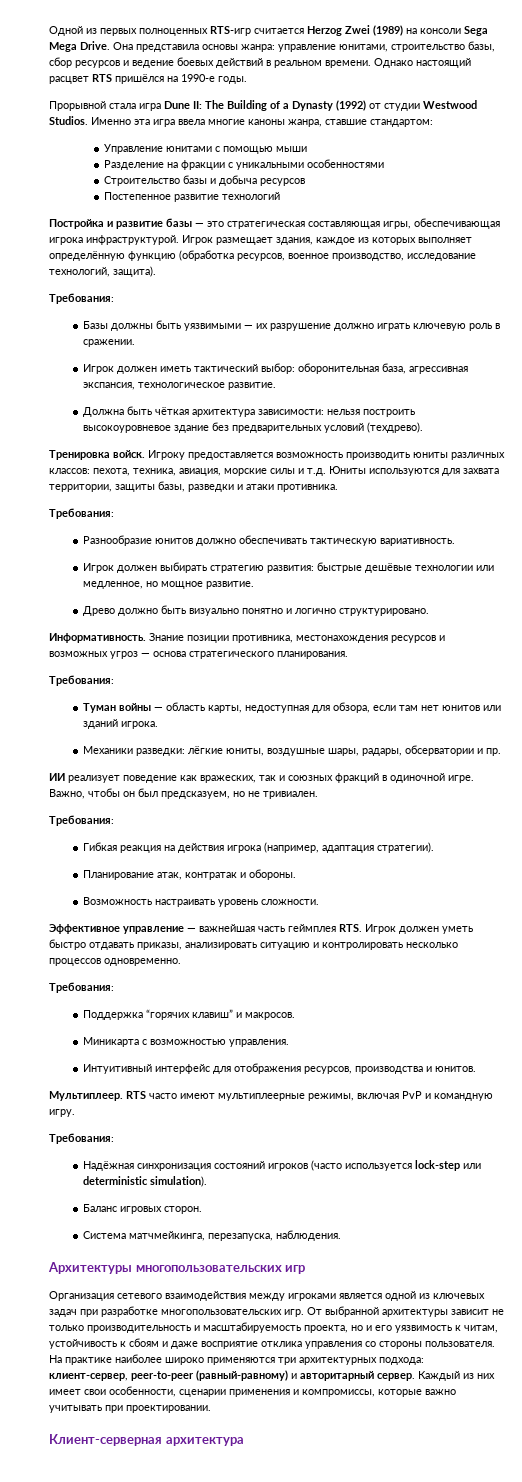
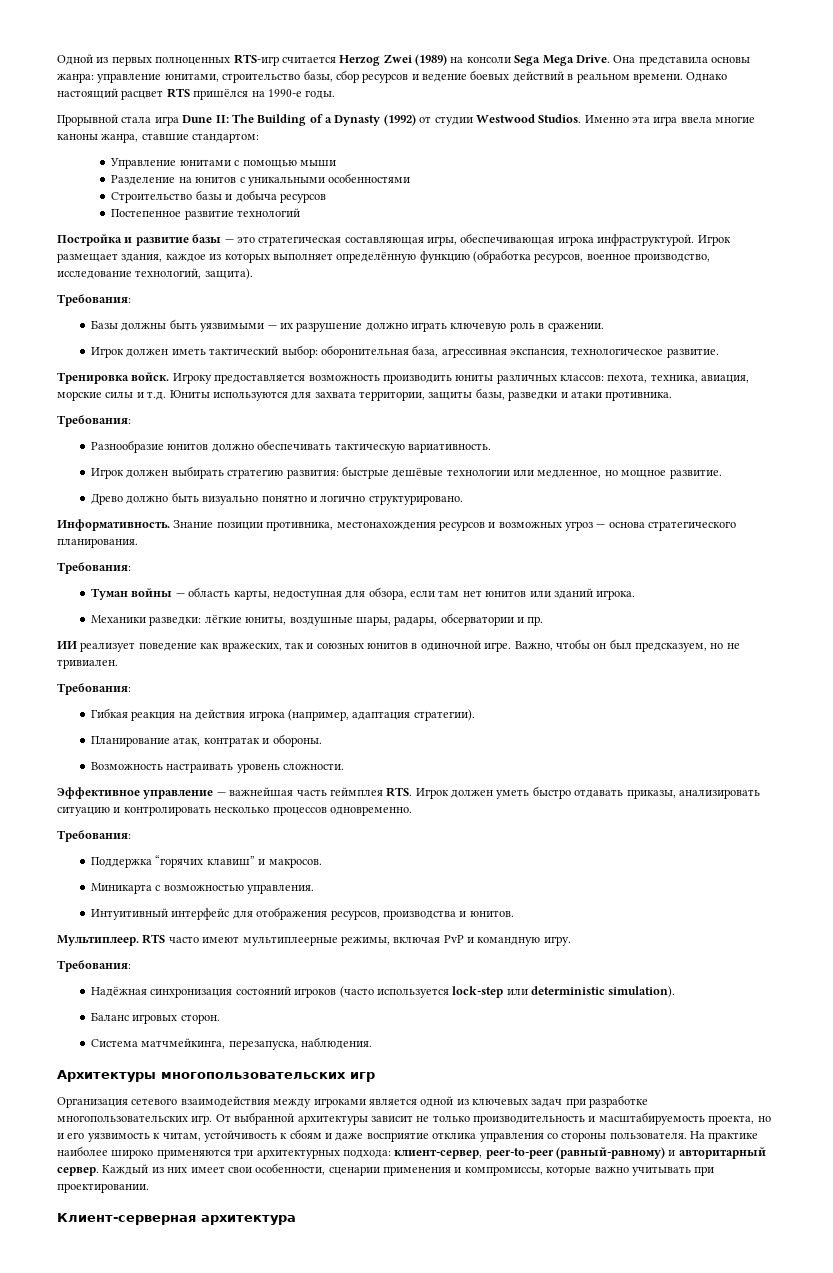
- Разделение на фракции с уникальными особенностями
+ Разделение на юнитов с уникальными особенностями
- Должна быть чёткая архитектура зависимости: нельзя построить высокоуровневое здание без предварительных условий (техдрево).
- ИИ реализует поведение как вражеских, так и союзных фракций в одиночной игре.
+ ИИ реализует поведение как вражеских, так и союзных юнитов в одиночной игре.

